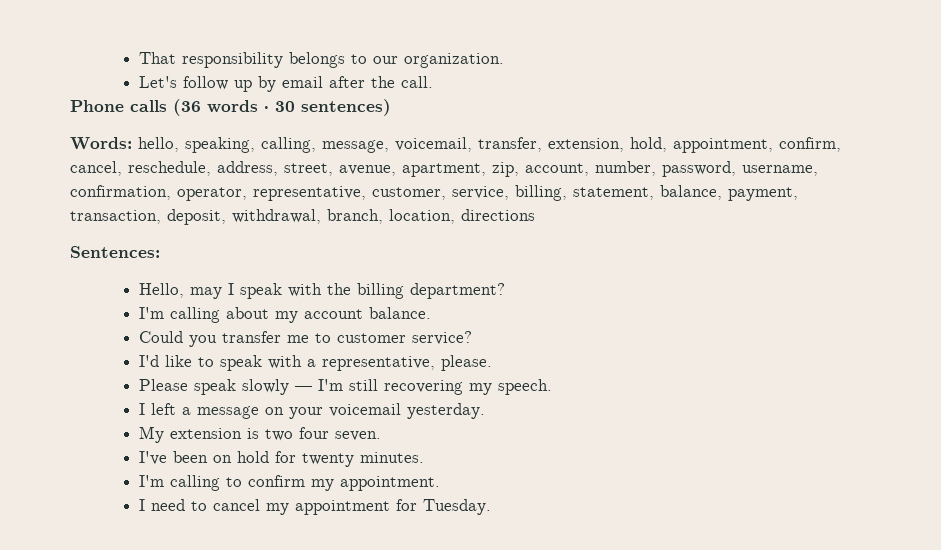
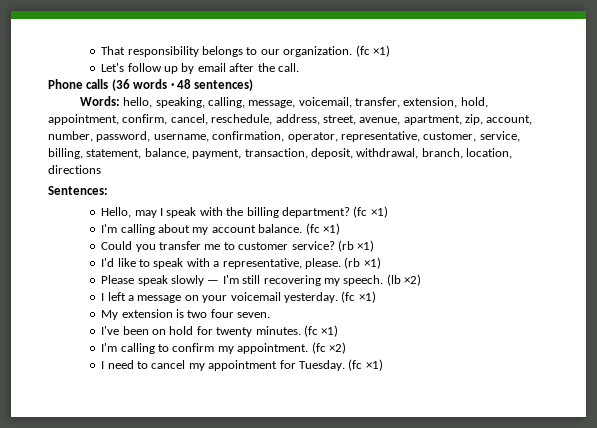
- That responsibility belongs to our organization.
+ That responsibility belongs to our organization. (fc ×1)
- Phone calls (36 words · 30 sentences)
+ Phone calls (36 words · 48 sentences)
- Hello, may I speak with the billing department?
+ Hello, may I speak with the billing department? (fc ×1)
- I'm calling about my account balance.
+ I'm calling about my account balance. (fc ×1)
- Could you transfer me to customer service?
+ Could you transfer me to customer service? (rb ×1)
- I'd like to speak with a representative, please.
+ I'd like to speak with a representative, please. (rb ×1)
+ (lb ×2)
- I left a message on your voicemail yesterday.
+ I left a message on your voicemail yesterday. (fc ×1)
- I've been on hold for twenty minutes.
+ I've been on hold for twenty minutes. (fc ×1)
+ (fc ×2)
- I need to cancel my appointment for Tuesday.
+ I need to cancel my appointment for Tuesday. (fc ×1)

